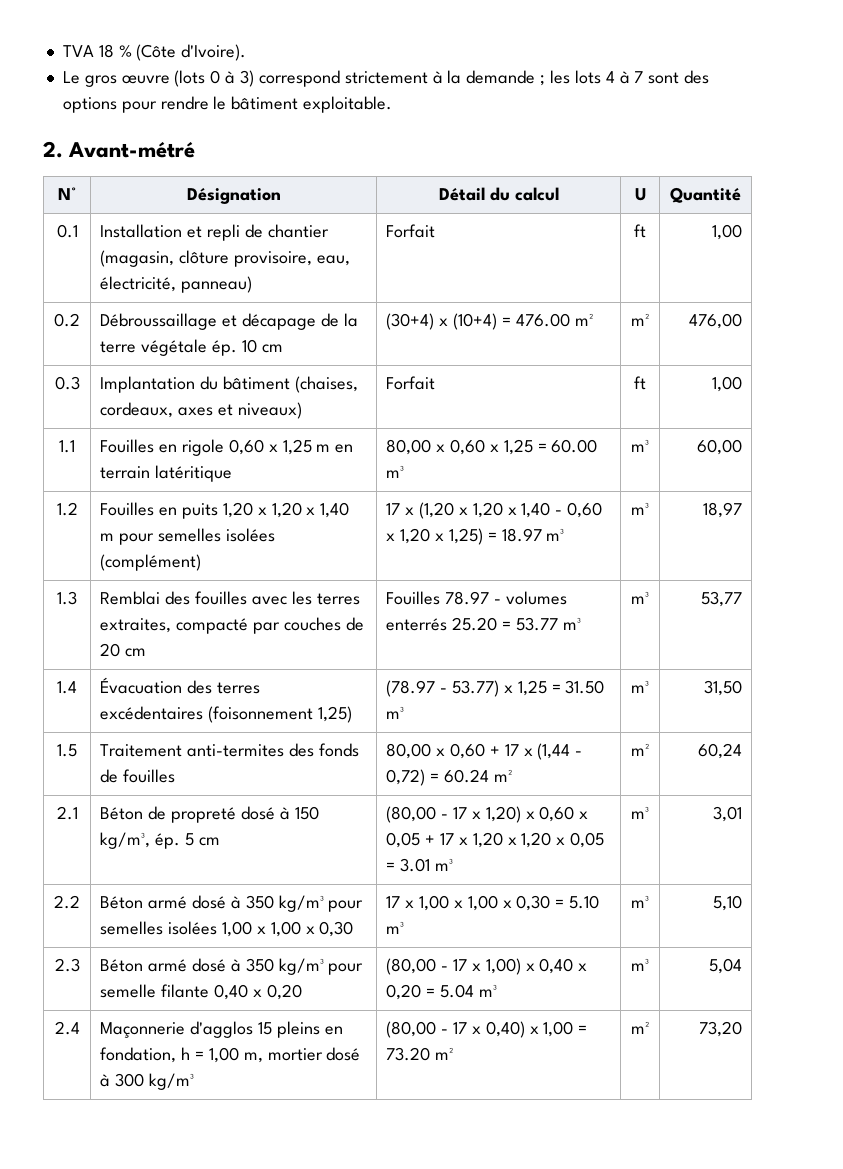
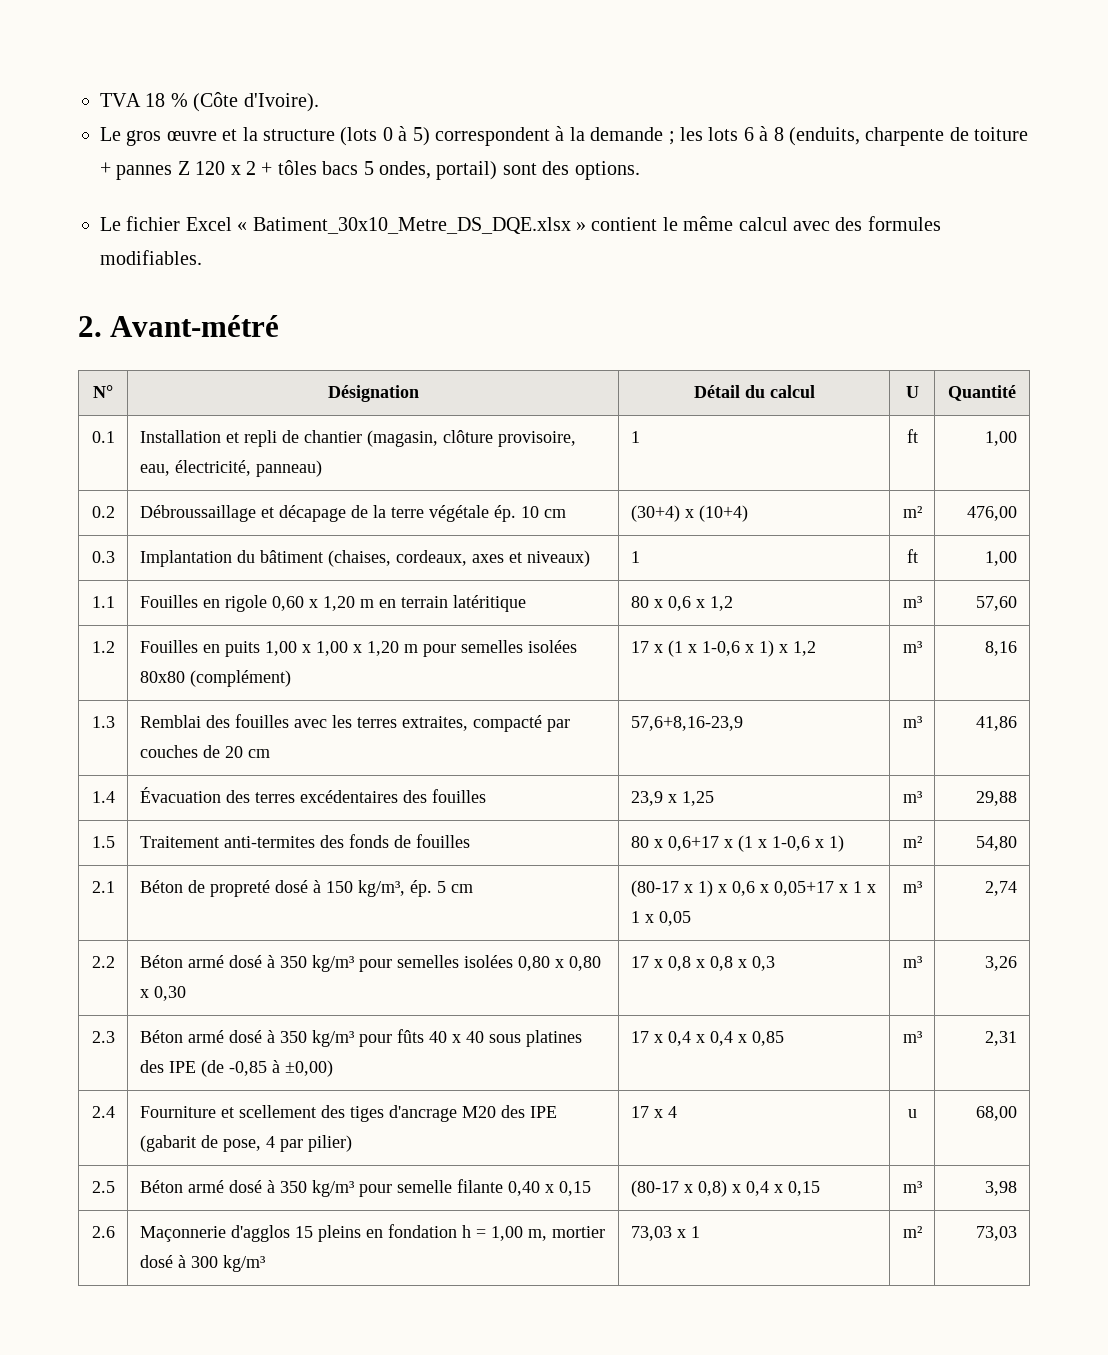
- Le gros œuvre (lots 0 à 3) correspond strictement à la demande ; les lots 4 à 7 sont des options pour rendre le bâtiment exploitable.
+ Le gros œuvre et la structure (lots 0 à 5) correspondent à la demande ; les lots 6 à 8 (enduits, charpente de toiture + pannes Z 120 x 2 + tôles bacs 5 ondes, portail) sont des options.
+ Le fichier Excel « Batiment_30x10_Metre_DS_DQE.xlsx » contient le même calcul avec des formules modifiables.
- 0.1 | Installation et repli de chantier (magasin, clôture provisoire, eau, électricité, panneau) | Forfait | ft | 1,00
+ 0.1 | Installation et repli de chantier (magasin, clôture provisoire, eau, électricité, panneau) | 1 | ft | 1,00
- 0.2 | Débroussaillage et décapage de la terre végétale ép. 10 cm | (30+4) x (10+4) = 476.00 m² | m² | 476,00
+ 0.2 | Débroussaillage et décapage de la terre végétale ép. 10 cm | (30+4) x (10+4) | m² | 476,00
- 0.3 | Implantation du bâtiment (chaises, cordeaux, axes et niveaux) | Forfait | ft | 1,00
+ 0.3 | Implantation du bâtiment (chaises, cordeaux, axes et niveaux) | 1 | ft | 1,00
- 1.1 | Fouilles en rigole 0,60 x 1,25 m en terrain latéritique | 80,00 x 0,60 x 1,25 = 60.00 m³ | m³ | 60,00
+ 1.1 | Fouilles en rigole 0,60 x 1,20 m en terrain latéritique | 80 x 0,6 x 1,2 | m³ | 57,60
- 1.2 | Fouilles en puits 1,20 x 1,20 x 1,40 m pour semelles isolées (complément) | 17 x (1,20 x 1,20 x 1,40 - 0,60 x 1,20 x 1,25) = 18.97 m³ | m³ | 18,97
+ 1.2 | Fouilles en puits 1,00 x 1,00 x 1,20 m pour semelles isolées 80x80 (complément) | 17 x (1 x 1-0,6 x 1) x 1,2 | m³ | 8,16
- 1.3 | Remblai des fouilles avec les terres extraites, compacté par couches de 20 cm | Fouilles 78.97 - volumes enterrés 25.20 = 53.77 m³ | m³ | 53,77
+ 1.3 | Remblai des fouilles avec les terres extraites, compacté par couches de 20 cm | 57,6+8,16-23,9 | m³ | 41,86
- 1.4 | Évacuation des terres excédentaires (foisonnement 1,25) | (78.97 - 53.77) x 1,25 = 31.50 m³ | m³ | 31,50
+ 1.4 | Évacuation des terres excédentaires des fouilles | 23,9 x 1,25 | m³ | 29,88
- 1.5 | Traitement anti-termites des fonds de fouilles | 80,00 x 0,60 + 17 x (1,44 - 0,72) = 60.24 m² | m² | 60,24
+ 1.5 | Traitement anti-termites des fonds de fouilles | 80 x 0,6+17 x (1 x 1-0,6 x 1) | m² | 54,80
- 2.1 | Béton de propreté dosé à 150 kg/m³, ép. 5 cm | (80,00 - 17 x 1,20) x 0,60 x 0,05 + 17 x 1,20 x 1,20 x 0,05 = 3.01 m³ | m³ | 3,01
+ 2.1 | Béton de propreté dosé à 150 kg/m³, ép. 5 cm | (80-17 x 1) x 0,6 x 0,05+17 x 1 x 1 x 0,05 | m³ | 2,74
- 2.2 | Béton armé dosé à 350 kg/m³ pour semelles isolées 1,00 x 1,00 x 0,30 | 17 x 1,00 x 1,00 x 0,30 = 5.10 m³ | m³ | 5,10
+ 2.2 | Béton armé dosé à 350 kg/m³ pour semelles isolées 0,80 x 0,80 x 0,30 | 17 x 0,8 x 0,8 x 0,3 | m³ | 3,26
- 2.3 | Béton armé dosé à 350 kg/m³ pour semelle filante 0,40 x 0,20 | (80,00 - 17 x 1,00) x 0,40 x 0,20 = 5.04 m³ | m³ | 5,04
- 2.4 | Maçonnerie d'agglos 15 pleins en fondation, h = 1,00 m, mortier dosé à 300 kg/m³ | (80,00 - 17 x 0,40) x 1,00 = 73.20 m² | m² | 73,20
+ 2.3 | Béton armé dosé à 350 kg/m³ pour fûts 40 x 40 sous platines des IPE (de -0,85 à ±0,00) | 17 x 0,4 x 0,4 x 0,85 | m³ | 2,31
+ 2.4 | Fourniture et scellement des tiges d'ancrage M20 des IPE (gabarit de pose, 4 par pilier) | 17 x 4 | u | 68,00
+ 2.5 | Béton armé dosé à 350 kg/m³ pour semelle filante 0,40 x 0,15 | (80-17 x 0,8) x 0,4 x 0,15 | m³ | 3,98
+ 2.6 | Maçonnerie d'agglos 15 pleins en fondation h = 1,00 m, mortier dosé à 300 kg/m³ | 73,03 x 1 | m² | 73,03

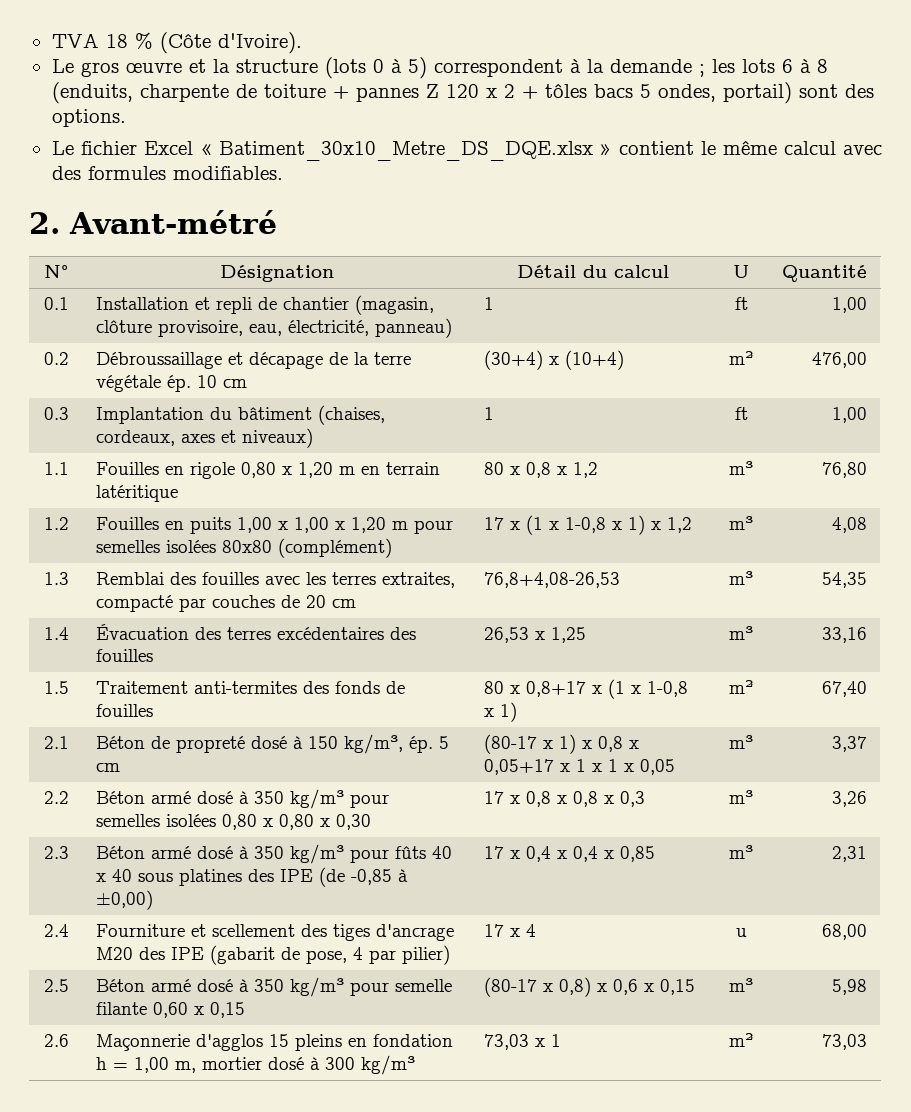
- 1.1 | Fouilles en rigole 0,60 x 1,20 m en terrain latéritique | 80 x 0,6 x 1,2 | m³ | 57,60
+ 1.1 | Fouilles en rigole 0,80 x 1,20 m en terrain latéritique | 80 x 0,8 x 1,2 | m³ | 76,80
- 1.2 | Fouilles en puits 1,00 x 1,00 x 1,20 m pour semelles isolées 80x80 (complément) | 17 x (1 x 1-0,6 x 1) x 1,2 | m³ | 8,16
+ 1.2 | Fouilles en puits 1,00 x 1,00 x 1,20 m pour semelles isolées 80x80 (complément) | 17 x (1 x 1-0,8 x 1) x 1,2 | m³ | 4,08
- 1.3 | Remblai des fouilles avec les terres extraites, compacté par couches de 20 cm | 57,6+8,16-23,9 | m³ | 41,86
+ 1.3 | Remblai des fouilles avec les terres extraites, compacté par couches de 20 cm | 76,8+4,08-26,53 | m³ | 54,35
- 1.4 | Évacuation des terres excédentaires des fouilles | 23,9 x 1,25 | m³ | 29,88
+ 1.4 | Évacuation des terres excédentaires des fouilles | 26,53 x 1,25 | m³ | 33,16
- 1.5 | Traitement anti-termites des fonds de fouilles | 80 x 0,6+17 x (1 x 1-0,6 x 1) | m² | 54,80
+ 1.5 | Traitement anti-termites des fonds de fouilles | 80 x 0,8+17 x (1 x 1-0,8 x 1) | m² | 67,40
- 2.1 | Béton de propreté dosé à 150 kg/m³, ép. 5 cm | (80-17 x 1) x 0,6 x 0,05+17 x 1 x 1 x 0,05 | m³ | 2,74
+ 2.1 | Béton de propreté dosé à 150 kg/m³, ép. 5 cm | (80-17 x 1) x 0,8 x 0,05+17 x 1 x 1 x 0,05 | m³ | 3,37
- 2.5 | Béton armé dosé à 350 kg/m³ pour semelle filante 0,40 x 0,15 | (80-17 x 0,8) x 0,4 x 0,15 | m³ | 3,98
+ 2.5 | Béton armé dosé à 350 kg/m³ pour semelle filante 0,60 x 0,15 | (80-17 x 0,8) x 0,6 x 0,15 | m³ | 5,98

